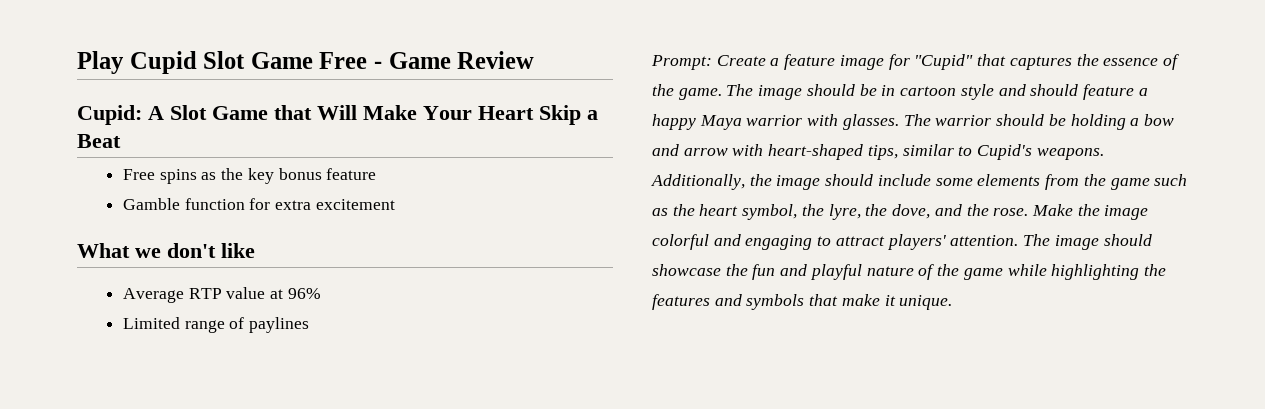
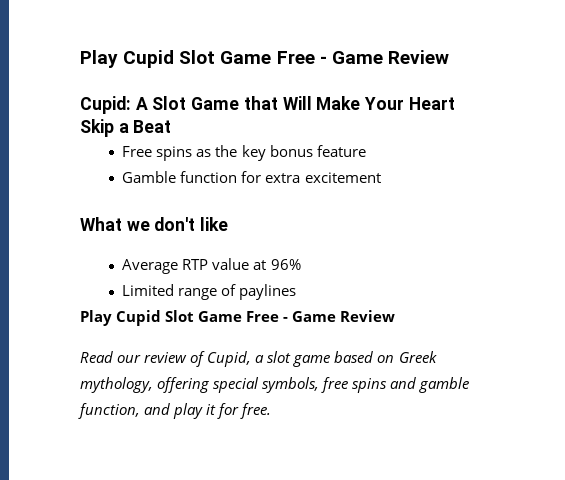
  Limited range of paylines
- Prompt: Create a feature image for "Cupid" that captures the essence of the game. The image should be in cartoon style and should feature a happy Maya warrior with glasses. The warrior should be holding a bow and arrow with heart-shaped tips, similar to Cupid's weapons. Additionally, the image should include some elements from the game such as the heart symbol, the lyre, the dove, and the rose. Make the image colorful and engaging to attract players' attention. The image should showcase the fun and playful nature of the game while highlighting the features and symbols that make it unique.
+ Play Cupid Slot Game Free - Game Review
+ Read our review of Cupid, a slot game based on Greek mythology, offering special symbols, free spins and gamble function, and play it for free.

